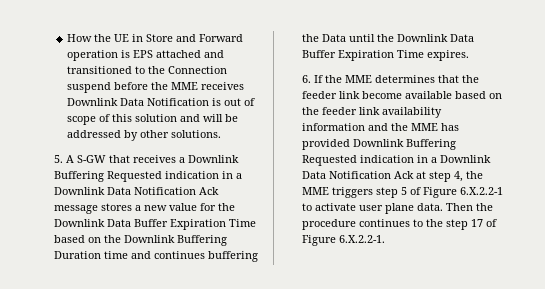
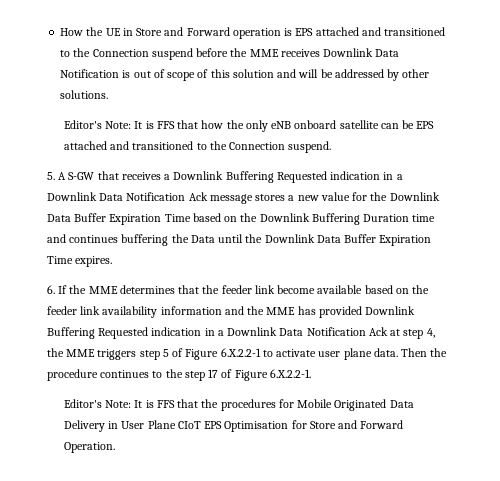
+ Editor's Note: It is FFS that how the only eNB onboard satellite can be EPS attached and transitioned to the Connection suspend.
+ Editor's Note: It is FFS that the procedures for Mobile Originated Data Delivery in User Plane CIoT EPS Optimisation for Store and Forward Operation.

